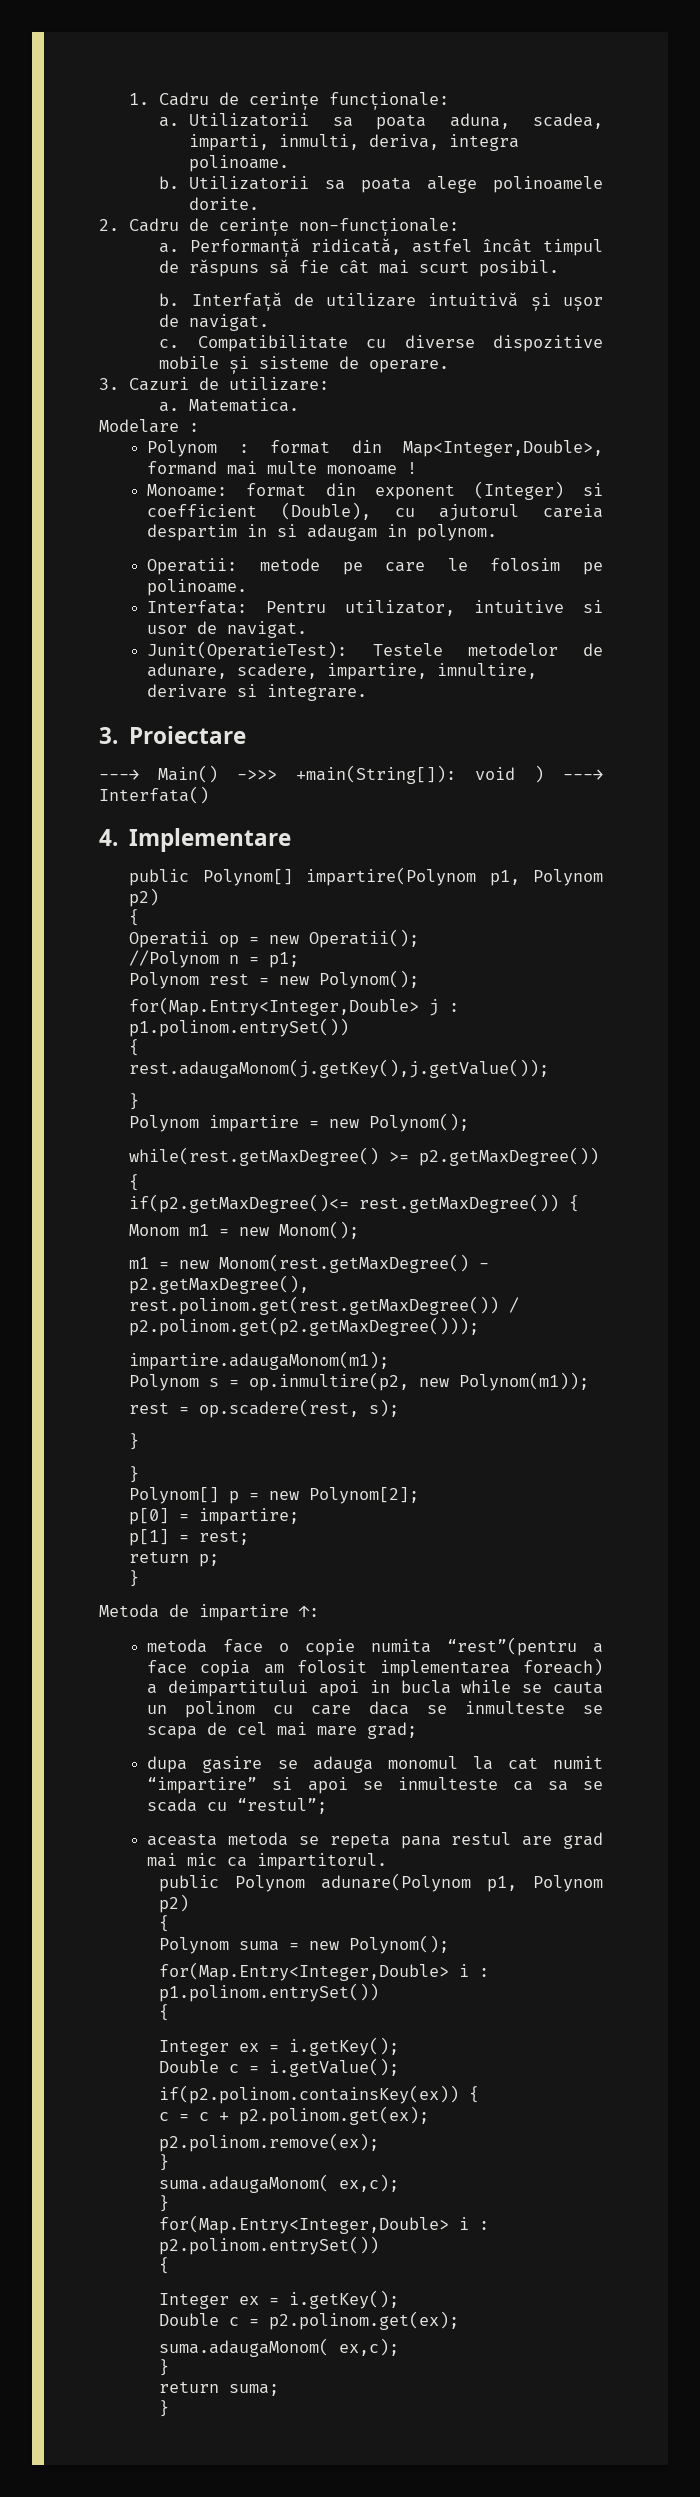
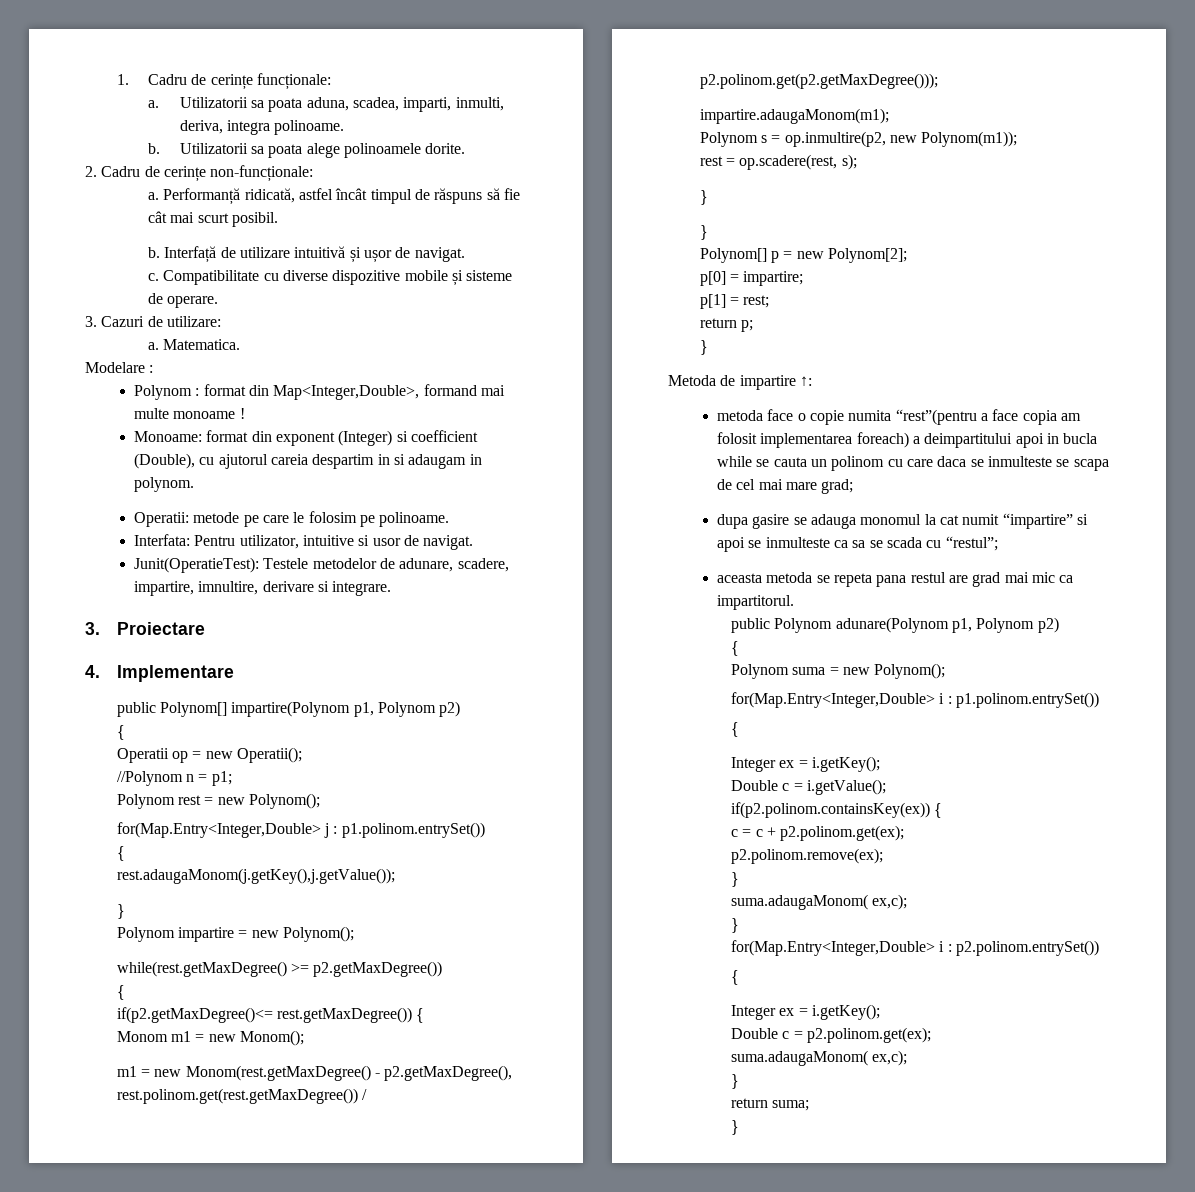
- ---→ Main() ->>> +main(String[]): void ) ---→ Interfata()

